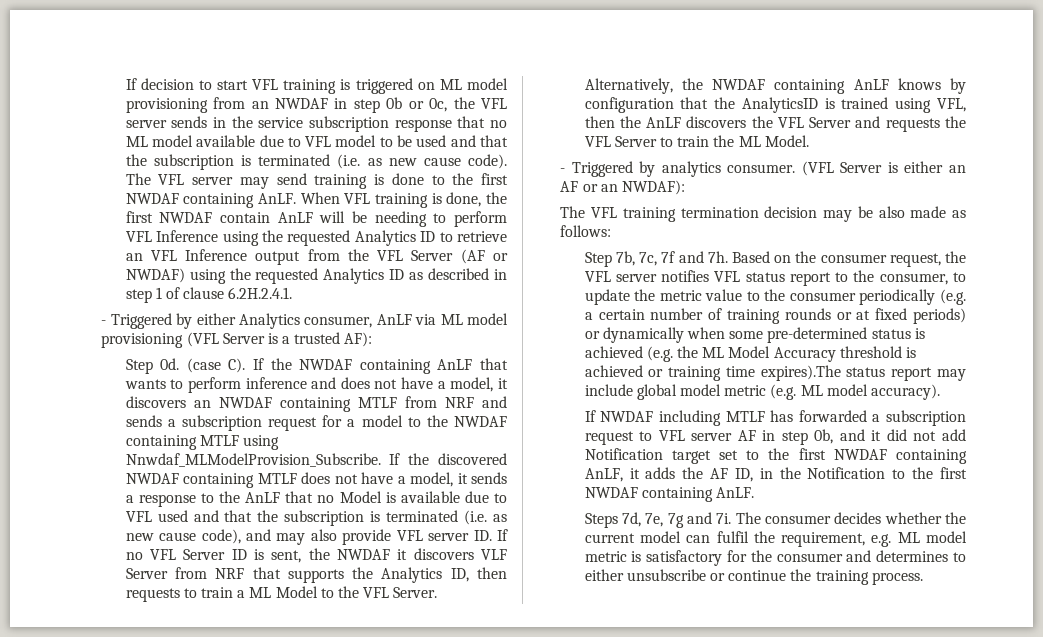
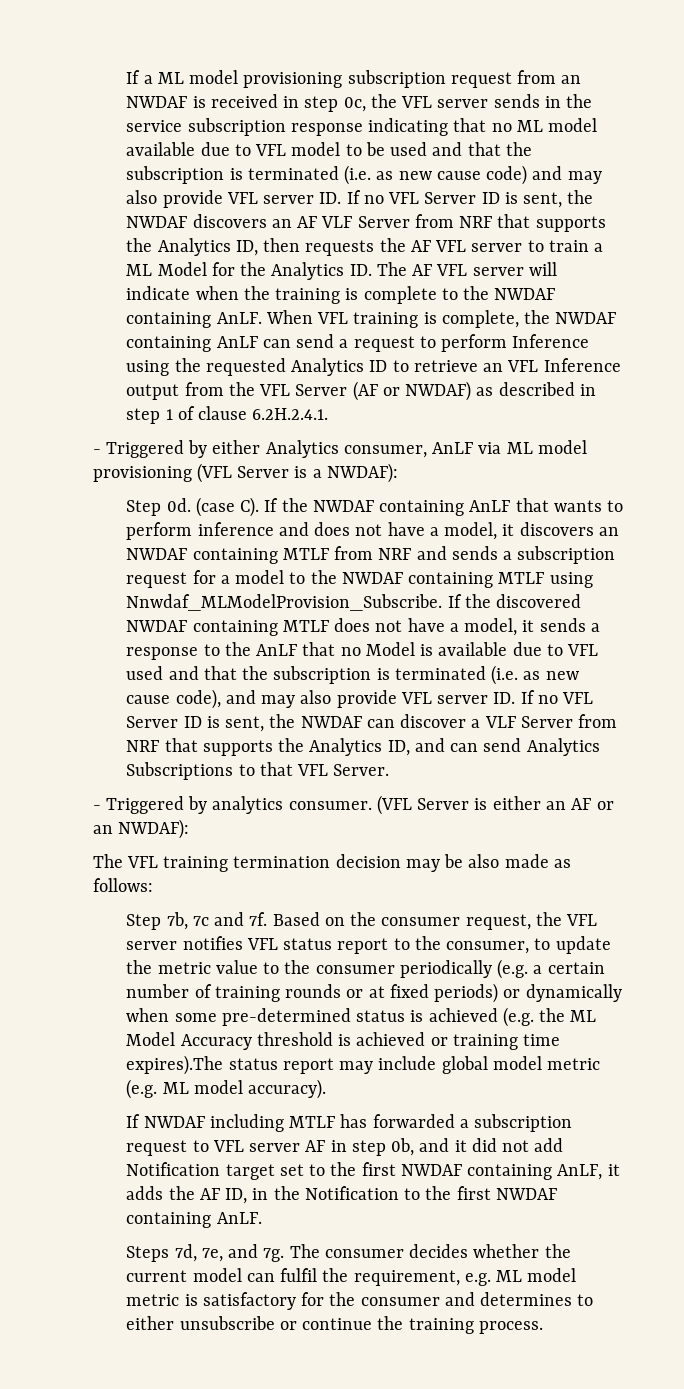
- If decision to start VFL training is triggered on ML model provisioning from an NWDAF in step 0b or 0c, the VFL server sends in the service subscription response that no ML model available due to VFL model to be used and that the subscription is terminated (i.e. as new cause code). The VFL server may send training is done to the first NWDAF containing AnLF.
+ If a ML model provisioning subscription request from an NWDAF is received in step 0c, the VFL server sends in the service subscription response indicating that no ML model available due to VFL model to be used and that the subscription is terminated (i.e. as new cause code) and may also provide VFL server ID. If no VFL Server ID is sent, the NWDAF discovers an AF VLF Server from NRF that supports the Analytics ID, then requests the AF VFL server to train a ML Model for the Analytics ID. The AF VFL server will indicate when the training is complete to the NWDAF containing AnLF.
- When VFL training is done, the first NWDAF contain AnLF will be needing to perform VFL Inference using the requested Analytics ID to retrieve an VFL Inference output from the VFL Server (AF or NWDAF) using the requested Analytics ID as described in step 1 of clause 6.2H.2.4.1.
+ When VFL training is complete, the NWDAF containing AnLF can send a request to perform Inference using the requested Analytics ID to retrieve an VFL Inference output from the VFL Server (AF or NWDAF) as described in step 1 of clause 6.2H.2.4.1.
- - Triggered by either Analytics consumer, AnLF via ML model provisioning (VFL Server is a trusted AF):
+ - Triggered by either Analytics consumer, AnLF via ML model provisioning (VFL Server is a NWDAF):
- If the discovered NWDAF containing MTLF does not have a model, it sends a response to the AnLF that no Model is available due to VFL used and that the subscription is terminated (i.e. as new cause code), and may also provide VFL server ID. If no VFL Server ID is sent, the NWDAF it discovers VLF Server from NRF that supports the Analytics ID, then requests to train a ML Model to the VFL Server. Alternatively, the NWDAF containing AnLF knows by configuration that the AnalyticsID is trained using VFL, then the AnLF discovers the VFL Server and requests the VFL Server to train the ML Model.
+ If the discovered NWDAF containing MTLF does not have a model, it sends a response to the AnLF that no Model is available due to VFL used and that the subscription is terminated (i.e. as new cause code), and may also provide VFL server ID. If no VFL Server ID is sent, the NWDAF can discover a VLF Server from NRF that supports the Analytics ID, and can send Analytics Subscriptions to that VFL Server.
- Step 7b, 7c, 7f and 7h.
+ Step 7b, 7c and 7f.
- Steps 7d, 7e, 7g and 7i.
+ Steps 7d, 7e, and 7g.

